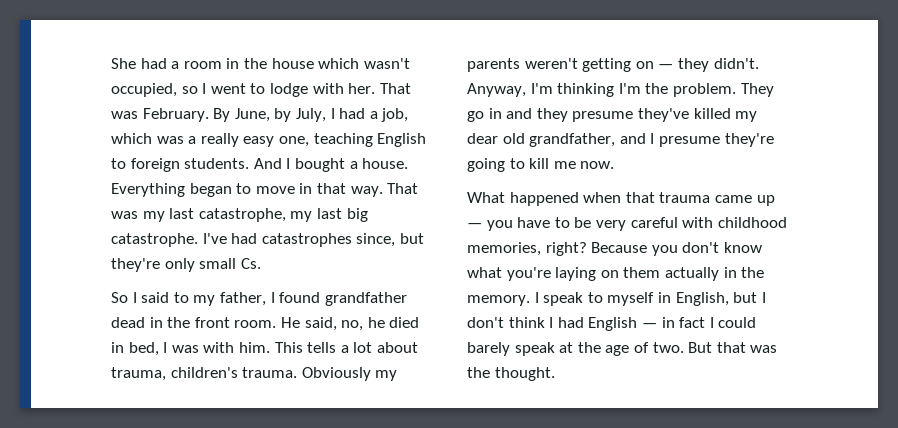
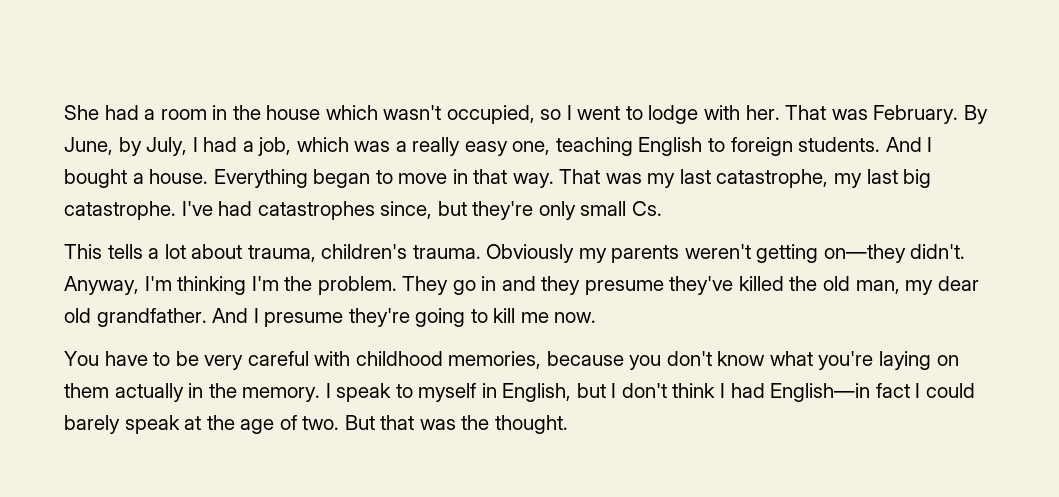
- So I said to my father, I found grandfather dead in the front room. He said, no, he died in bed, I was with him.
- Obviously my parents weren't getting on — they didn't.
+ Obviously my parents weren't getting on—they didn't.
- They go in and they presume they've killed my dear old grandfather, and I presume they're going to kill me now.
+ They go in and they presume they've killed the old man, my dear old grandfather. And I presume they're going to kill me now.
- What happened when that trauma came up — you have to be very careful with childhood memories, right? Because you don't know what you're laying on them actually in the memory.
+ You have to be very careful with childhood memories, because you don't know what you're laying on them actually in the memory.
- I speak to myself in English, but I don't think I had English — in fact I could barely speak at the age of two.
+ I speak to myself in English, but I don't think I had English—in fact I could barely speak at the age of two.

